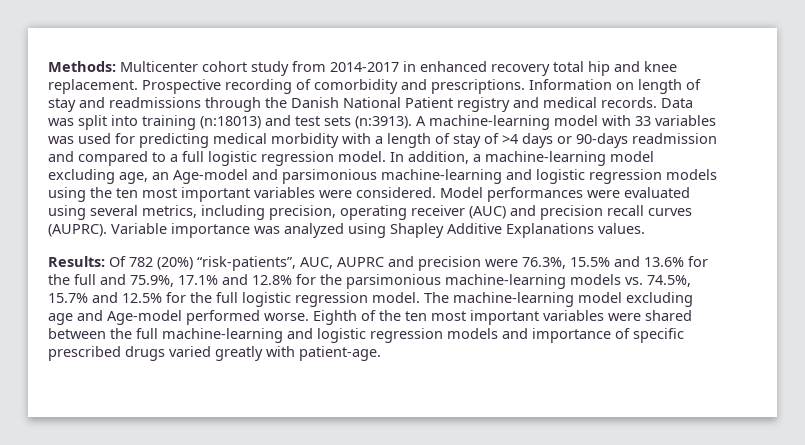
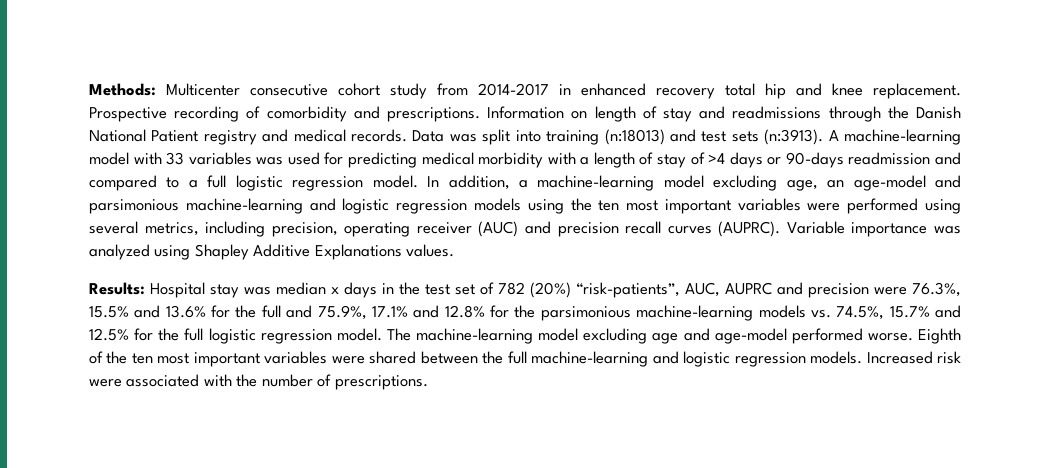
- Methods: Multicenter cohort study from 2014-2017 in enhanced recovery total hip and knee replacement.
+ Methods: Multicenter consecutive cohort study from 2014-2017 in enhanced recovery total hip and knee replacement.
- In addition, a machine-learning model excluding age, an Age-model and parsimonious machine-learning and logistic regression models using the ten most important variables were considered. Model performances were evaluated using several metrics, including precision, operating receiver (AUC) and precision recall curves (AUPRC).
+ In addition, a machine-learning model excluding age, an age-model and parsimonious machine-learning and logistic regression models using the ten most important variables were performed using several metrics, including precision, operating receiver (AUC) and precision recall curves (AUPRC).
- Results: Of 782 (20%) “risk-patients”, AUC, AUPRC and precision were 76.3%, 15.5% and 13.6% for the full and 75.9%, 17.1% and 12.8% for the parsimonious machine-learning models vs. 74.5%, 15.7% and 12.5% for the full logistic regression model.
+ Results: Hospital stay was median x days in the test set of 782 (20%) “risk-patients”, AUC, AUPRC and precision were 76.3%, 15.5% and 13.6% for the full and 75.9%, 17.1% and 12.8% for the parsimonious machine-learning models vs. 74.5%, 15.7% and 12.5% for the full logistic regression model.
- The machine-learning model excluding age and Age-model performed worse.
+ The machine-learning model excluding age and age-model performed worse.
- Eighth of the ten most important variables were shared between the full machine-learning and logistic regression models and importance of specific prescribed drugs varied greatly with patient-age.
+ Eighth of the ten most important variables were shared between the full machine-learning and logistic regression models. Increased risk were associated with the number of prescriptions.

